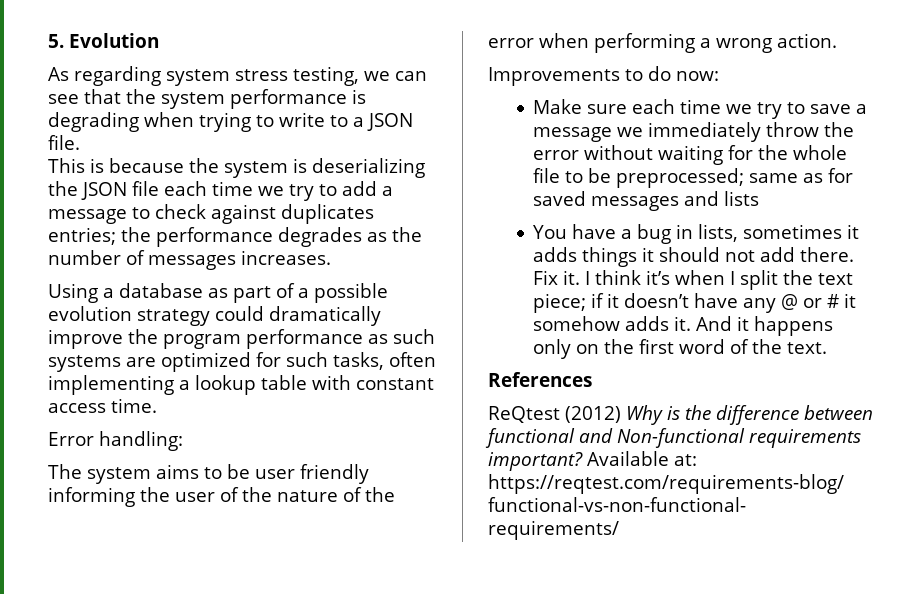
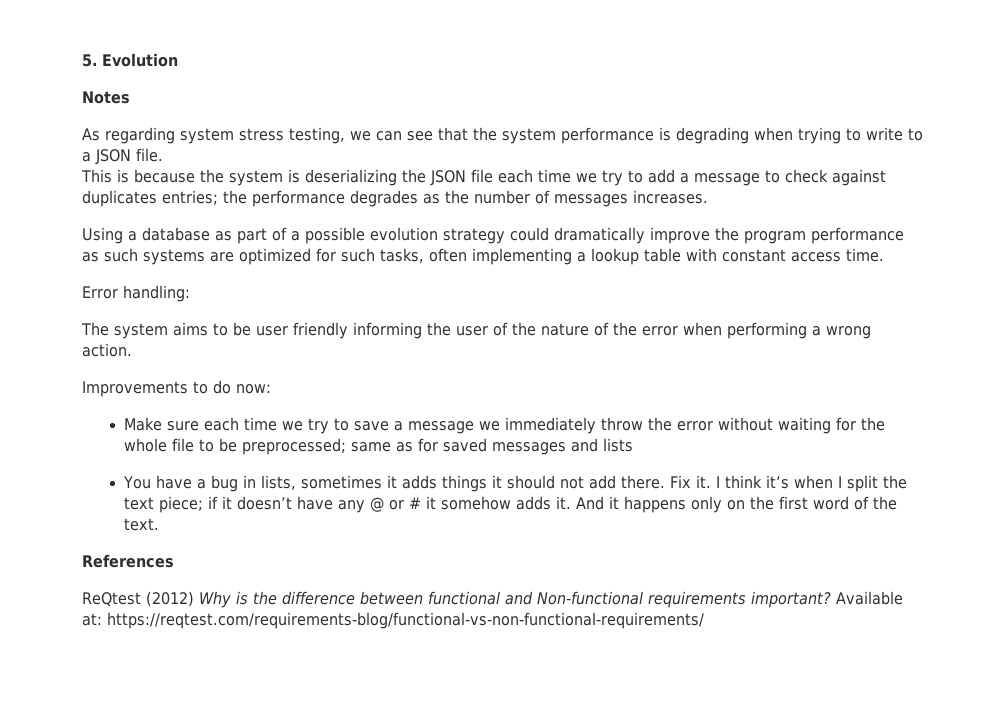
+ Notes

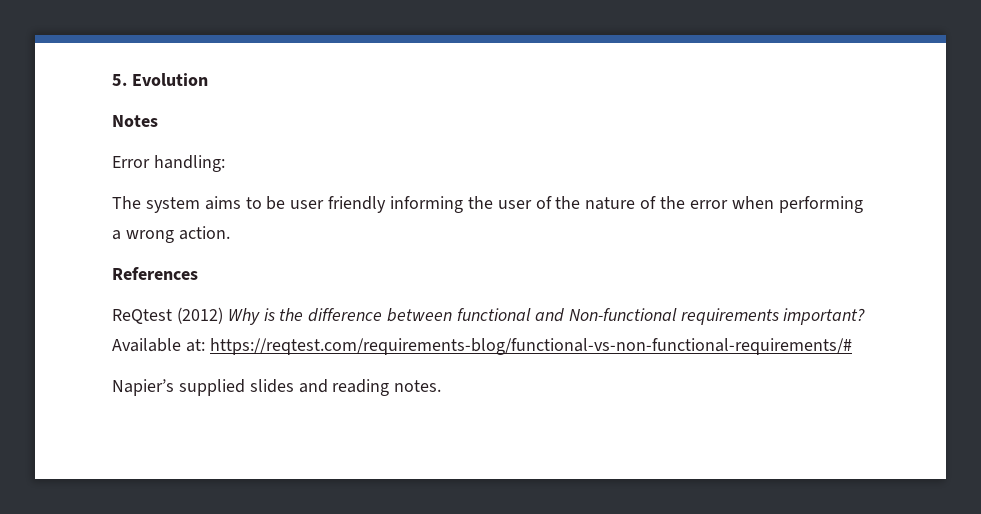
- As regarding system stress testing, we can see that the system performance is degrading when trying to write to a JSON file.
- This is because the system is deserializing the JSON file each time we try to add a message to check against duplicates entries; the performance degrades as the number of messages increases.
- Using a database as part of a possible evolution strategy could dramatically improve the program performance as such systems are optimized for such tasks, often implementing a lookup table with constant access time.
- Improvements to do now:
- Make sure each time we try to save a message we immediately throw the error without waiting for the whole file to be preprocessed; same as for saved messages and lists
- You have a bug in lists, sometimes it adds things it should not add there. Fix it. I think it’s when I split the text piece; if it doesn’t have any @ or # it somehow adds it. And it happens only on the first word of the text.
- Available at: https://reqtest.com/requirements-blog/functional-vs-non-functional-requirements/
+ Available at: https://reqtest.com/requirements-blog/functional-vs-non-functional-requirements/#
+ Napier’s supplied slides and reading notes.

